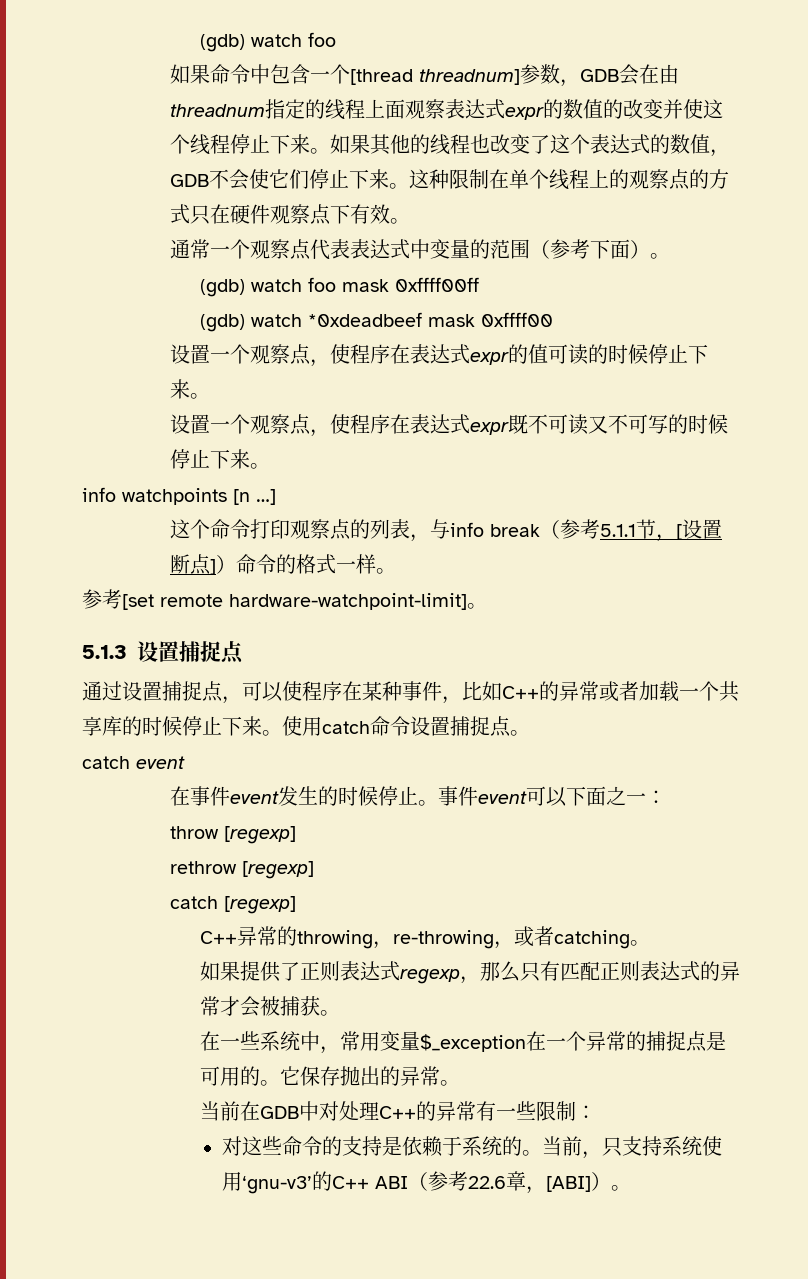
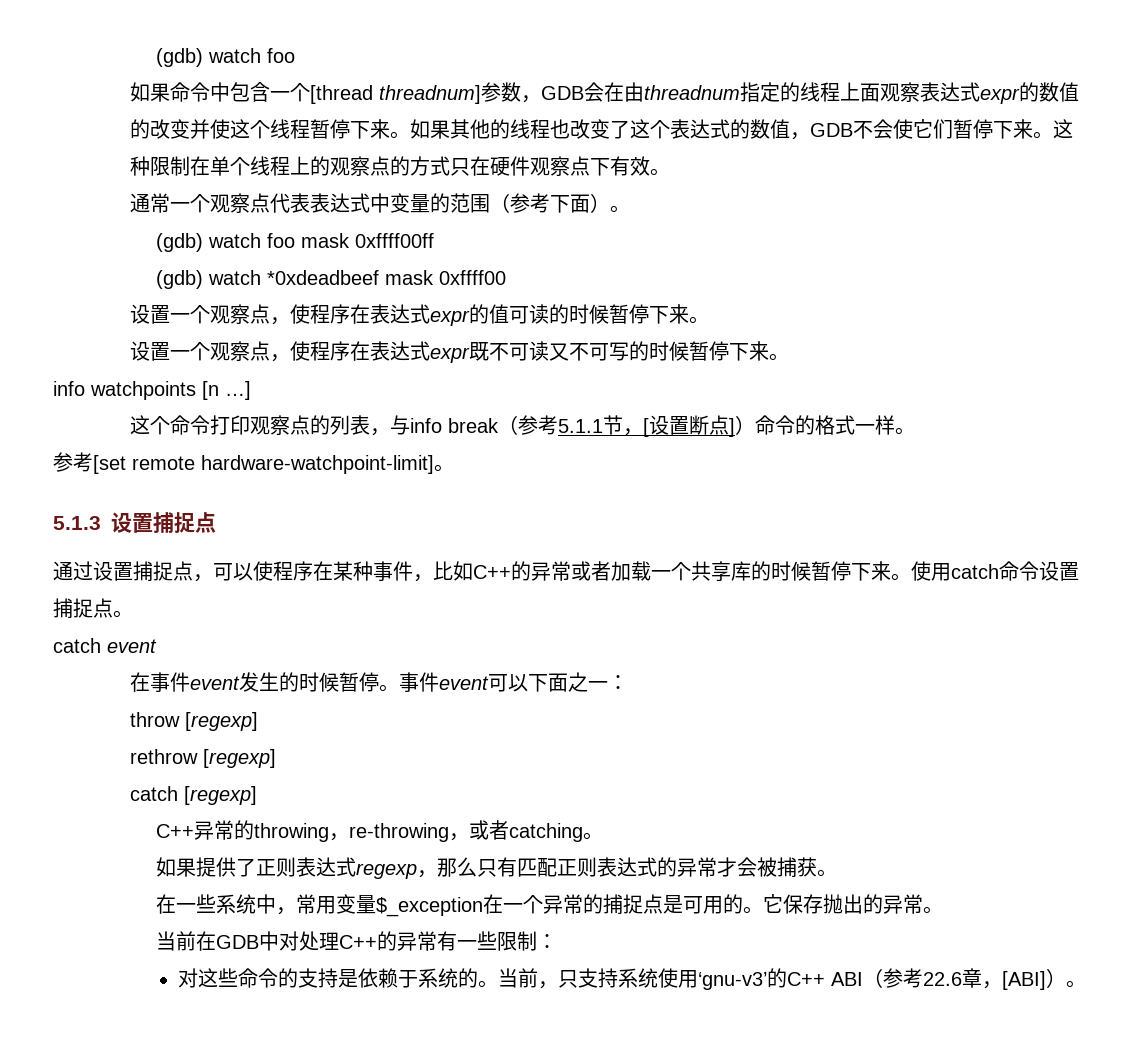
- 如果命令中包含一个[thread threadnum]参数，GDB会在由threadnum指定的线程上面观察表达式expr的数值的改变并使这个线程停止下来。
+ 如果命令中包含一个[thread threadnum]参数，GDB会在由threadnum指定的线程上面观察表达式expr的数值的改变并使这个线程暂停下来。
- 如果其他的线程也改变了这个表达式的数值，GDB不会使它们停止下来。
+ 如果其他的线程也改变了这个表达式的数值，GDB不会使它们暂停下来。
- 设置一个观察点，使程序在表达式expr的值可读的时候停止下来。
+ 设置一个观察点，使程序在表达式expr的值可读的时候暂停下来。
- 设置一个观察点，使程序在表达式expr既不可读又不可写的时候停止下来。
+ 设置一个观察点，使程序在表达式expr既不可读又不可写的时候暂停下来。
- 通过设置捕捉点，可以使程序在某种事件，比如C++的异常或者加载一个共享库的时候停止下来。
+ 通过设置捕捉点，可以使程序在某种事件，比如C++的异常或者加载一个共享库的时候暂停下来。
- 在事件event发生的时候停止。
+ 在事件event发生的时候暂停。

